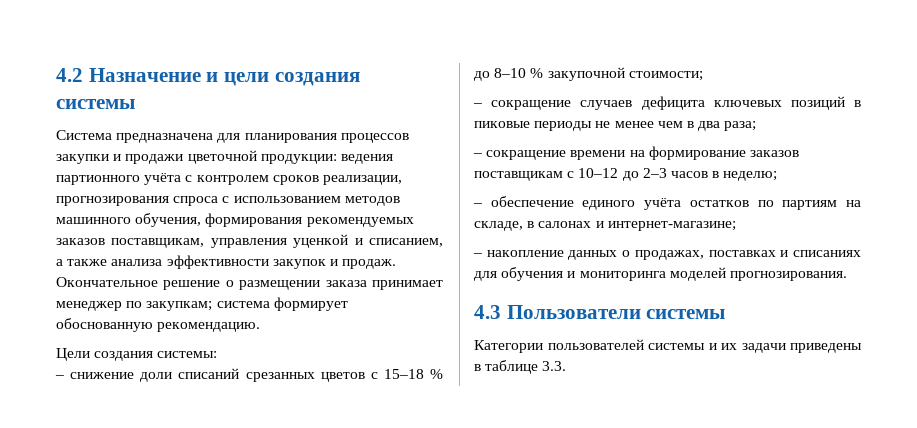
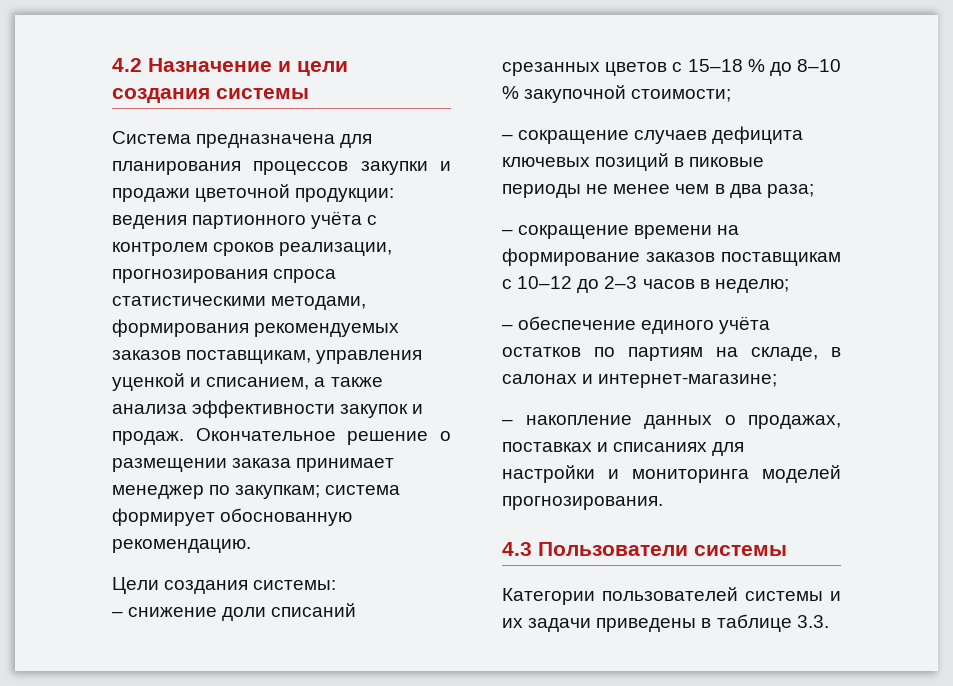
- Система предназначена для планирования процессов закупки и продажи цветочной продукции: ведения партионного учёта с контролем сроков реализации, прогнозирования спроса с использованием методов машинного обучения, формирования рекомендуемых заказов поставщикам, управления уценкой и списанием, а также анализа эффективности закупок и продаж.
+ Система предназначена для планирования процессов закупки и продажи цветочной продукции: ведения партионного учёта с контролем сроков реализации, прогнозирования спроса статистическими методами, формирования рекомендуемых заказов поставщикам, управления уценкой и списанием, а также анализа эффективности закупок и продаж.
- – накопление данных о продажах, поставках и списаниях для обучения и мониторинга моделей прогнозирования.
+ – накопление данных о продажах, поставках и списаниях для настройки и мониторинга моделей прогнозирования.

